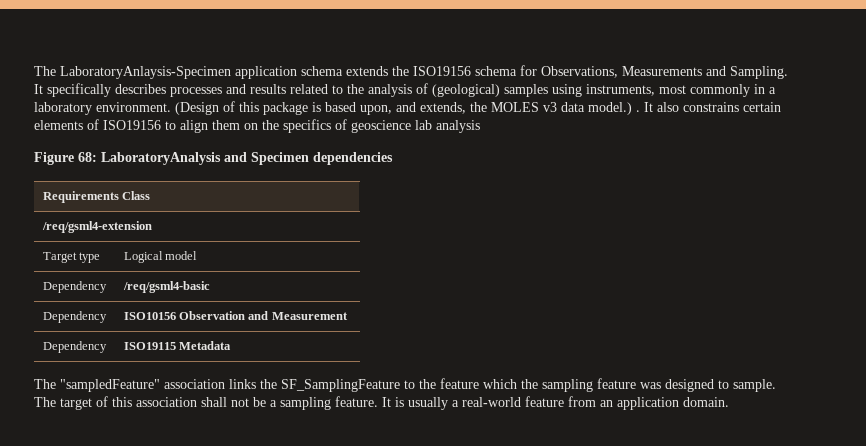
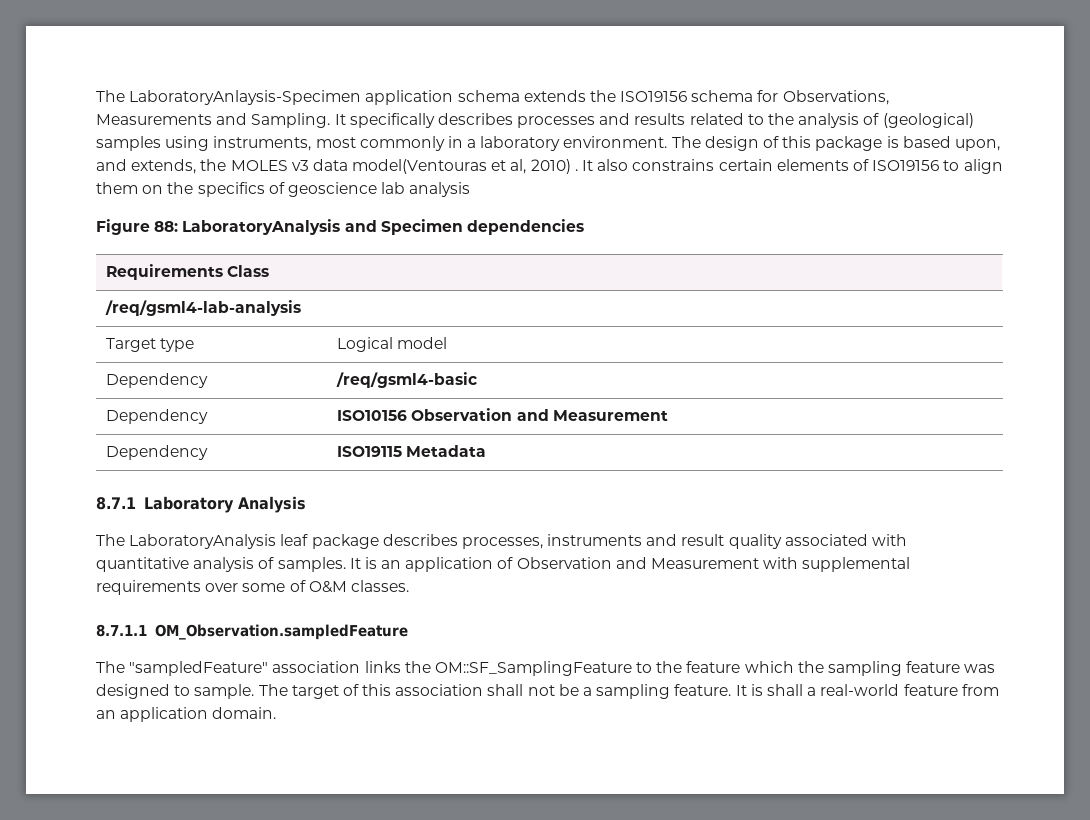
- (Design of this package is based upon, and extends, the MOLES v3 data model.) .
+ The design of this package is based upon, and extends, the MOLES v3 data model(Ventouras et al, 2010) .
- Figure 68: LaboratoryAnalysis and Specimen dependencies
+ Figure 88: LaboratoryAnalysis and Specimen dependencies
- /req/gsml4-extension
+ /req/gsml4-lab-analysis
+ 8.7.1 Laboratory Analysis
+ The LaboratoryAnalysis leaf package describes processes, instruments and result quality associated with quantitative analysis of samples. It is an application of Observation and Measurement with supplemental requirements over some of O&M classes.
+ 8.7.1.1 OM_Observation.sampledFeature
- The "sampledFeature" association links the SF_SamplingFeature to the feature which the sampling feature was designed to sample.
+ The "sampledFeature" association links the OM::SF_SamplingFeature to the feature which the sampling feature was designed to sample.
- It is usually a real-world feature from an application domain.
+ It is shall a real-world feature from an application domain.

